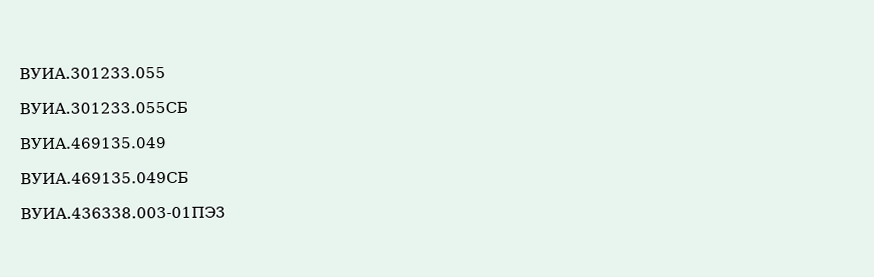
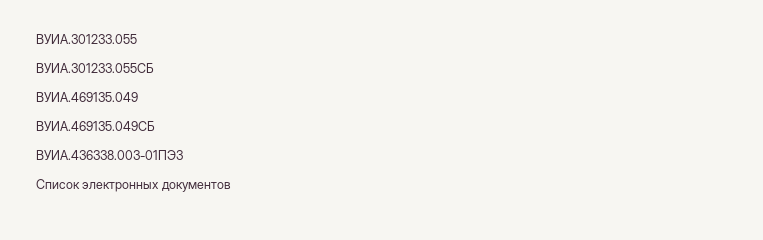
+ Список электронных документов

